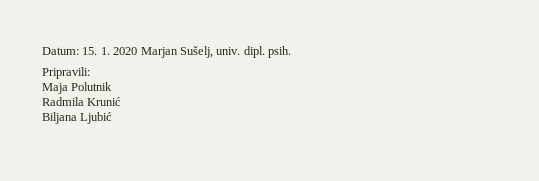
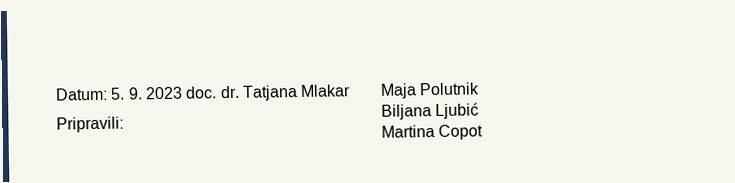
- Datum: 15. 1. 2020 Marjan Sušelj, univ. dipl. psih.
+ Datum: 5. 9. 2023 doc. dr. Tatjana Mlakar
- Radmila Krunić
+ Martina Copot

